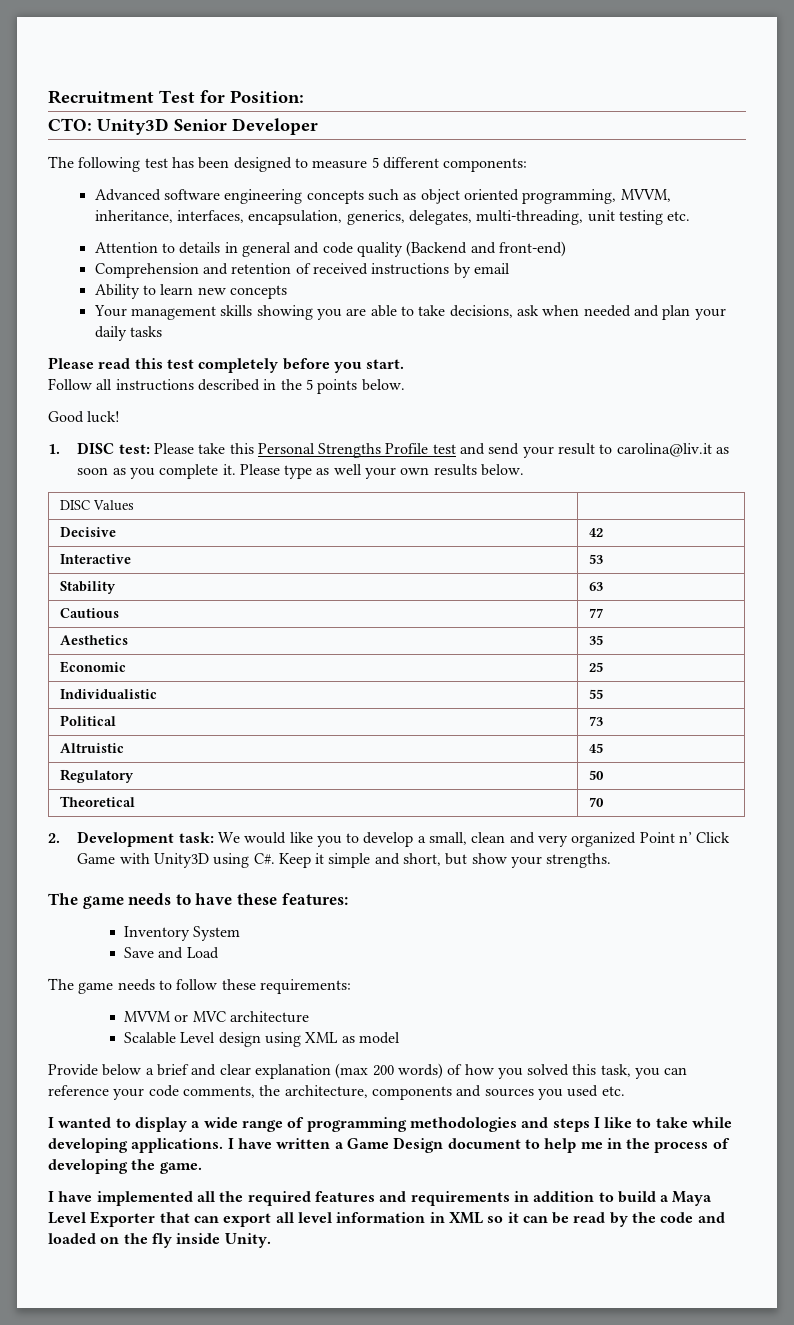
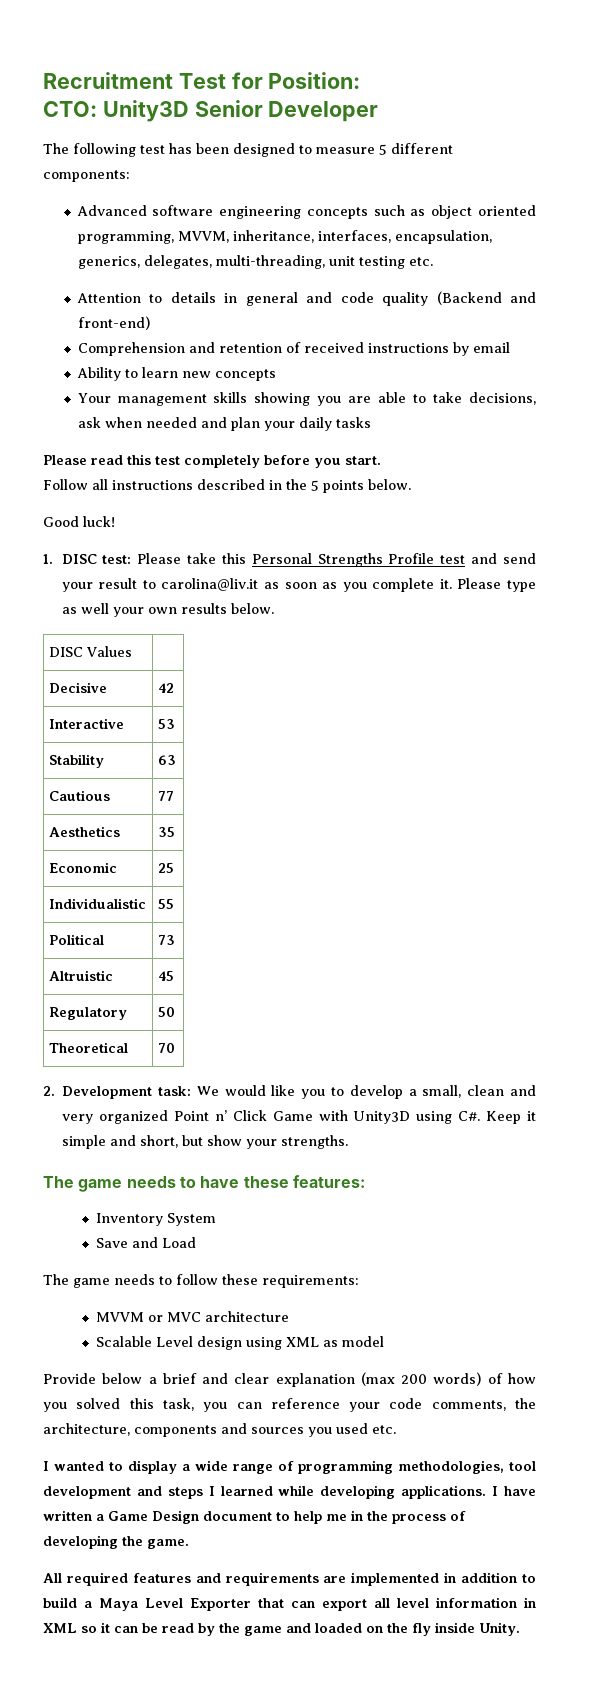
- I wanted to display a wide range of programming methodologies and steps I like to take while developing applications.
+ I wanted to display a wide range of programming methodologies, tool development and steps I learned while developing applications.
- I have implemented all the required features and requirements in addition to build a Maya Level Exporter that can export all level information in XML so it can be read by the code and loaded on the fly inside Unity.
+ All required features and requirements are implemented in addition to build a Maya Level Exporter that can export all level information in XML so it can be read by the game and loaded on the fly inside Unity.

